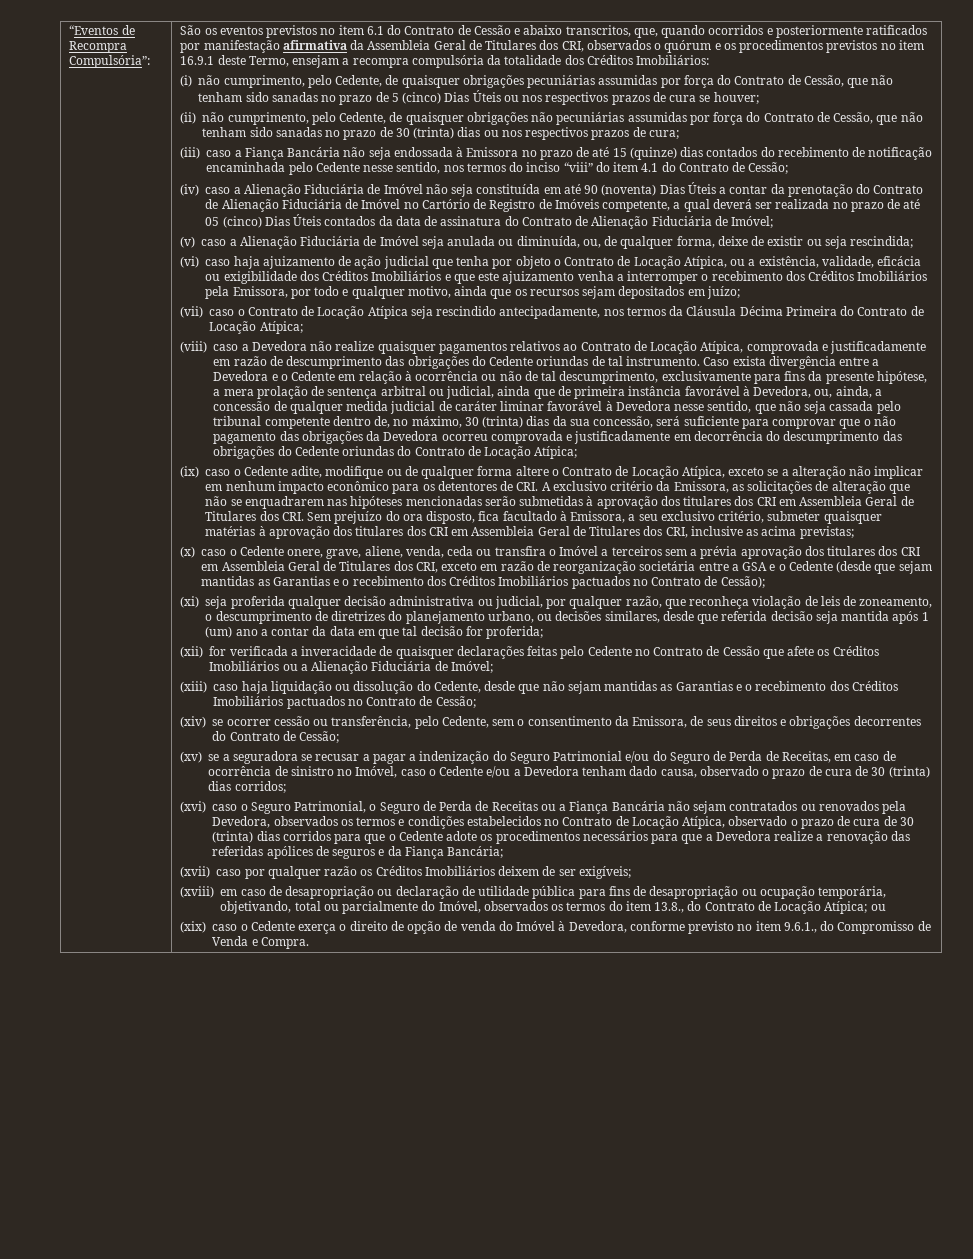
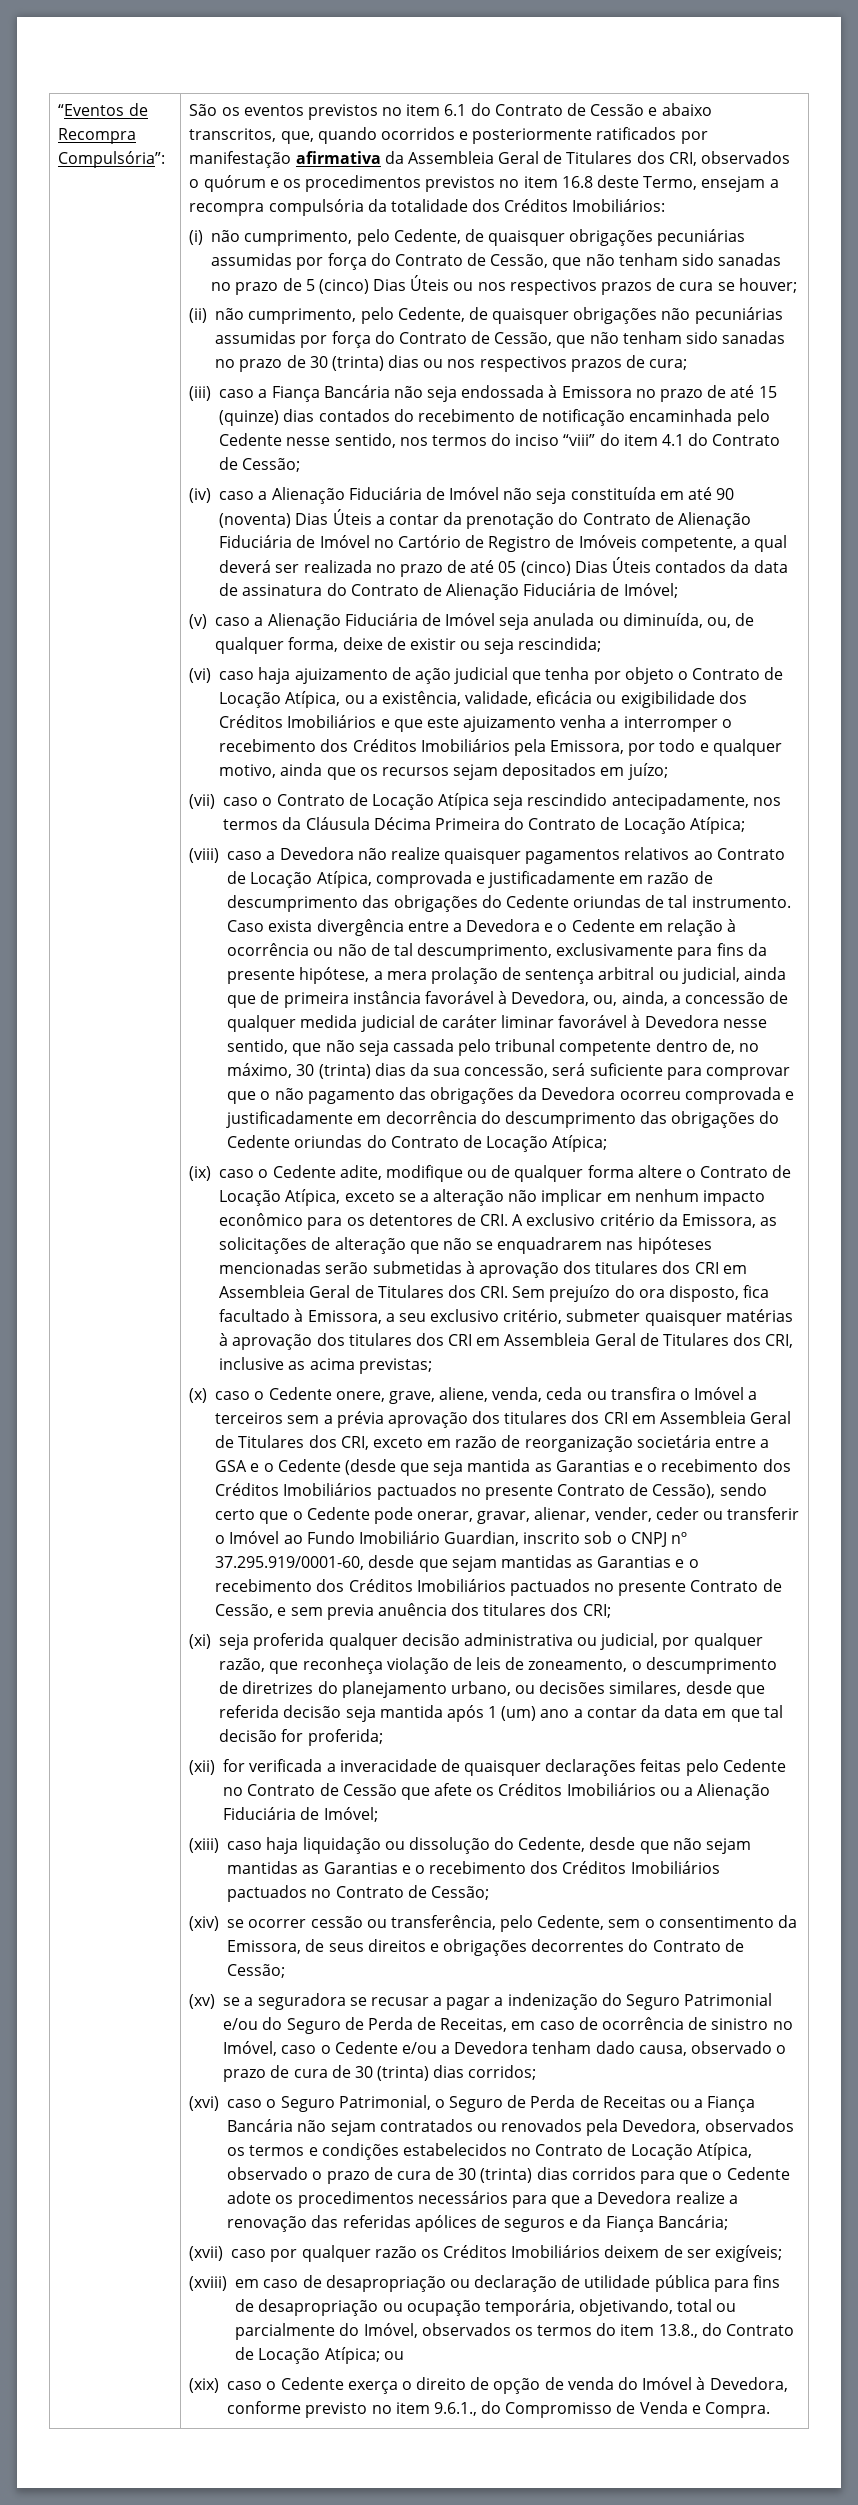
- São os eventos previstos no item 6.1 do Contrato de Cessão e abaixo transcritos, que, quando ocorridos e posteriormente ratificados por manifestação afirmativa da Assembleia Geral de Titulares dos CRI, observados o quórum e os procedimentos previstos no item 16.9.1 deste Termo, ensejam a recompra compulsória da totalidade dos Créditos Imobiliários:
+ São os eventos previstos no item 6.1 do Contrato de Cessão e abaixo transcritos, que, quando ocorridos e posteriormente ratificados por manifestação afirmativa da Assembleia Geral de Titulares dos CRI, observados o quórum e os procedimentos previstos no item 16.8 deste Termo, ensejam a recompra compulsória da totalidade dos Créditos Imobiliários:
- (x) caso o Cedente onere, grave, aliene, venda, ceda ou transfira o Imóvel a terceiros sem a prévia aprovação dos titulares dos CRI em Assembleia Geral de Titulares dos CRI, exceto em razão de reorganização societária entre a GSA e o Cedente (desde que sejam mantidas as Garantias e o recebimento dos Créditos Imobiliários pactuados no Contrato de Cessão);
+ (x) caso o Cedente onere, grave, aliene, venda, ceda ou transfira o Imóvel a terceiros sem a prévia aprovação dos titulares dos CRI em Assembleia Geral de Titulares dos CRI, exceto em razão de reorganização societária entre a GSA e o Cedente (desde que seja mantida as Garantias e o recebimento dos Créditos Imobiliários pactuados no presente Contrato de Cessão), sendo certo que o Cedente pode onerar, gravar, alienar, vender, ceder ou transferir o Imóvel ao Fundo Imobiliário Guardian, inscrito sob o CNPJ nº 37.295.919/0001-60, desde que sejam mantidas as Garantias e o recebimento dos Créditos Imobiliários pactuados no presente Contrato de Cessão, e sem previa anuência dos titulares dos CRI;

